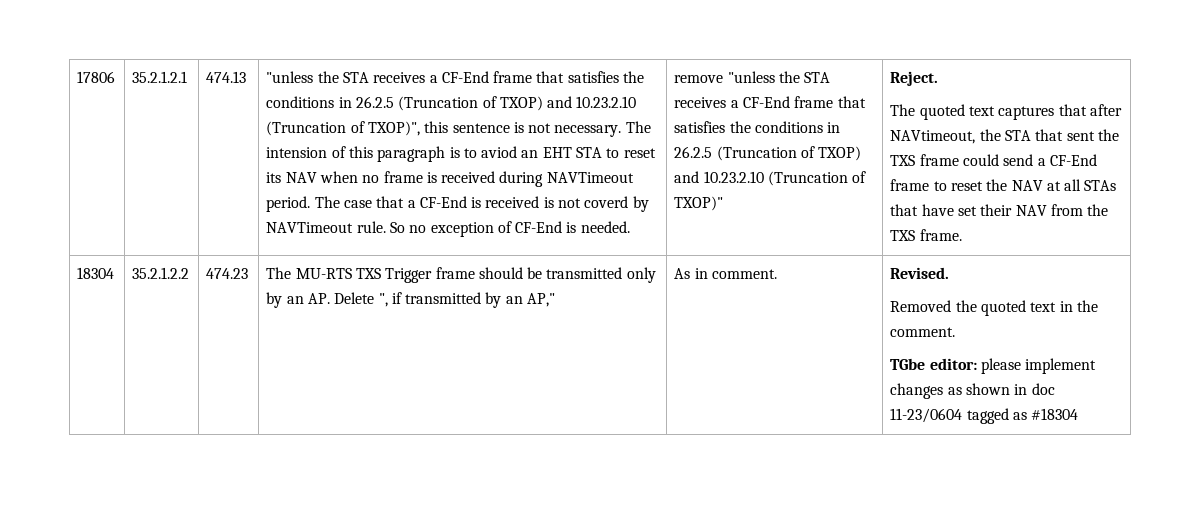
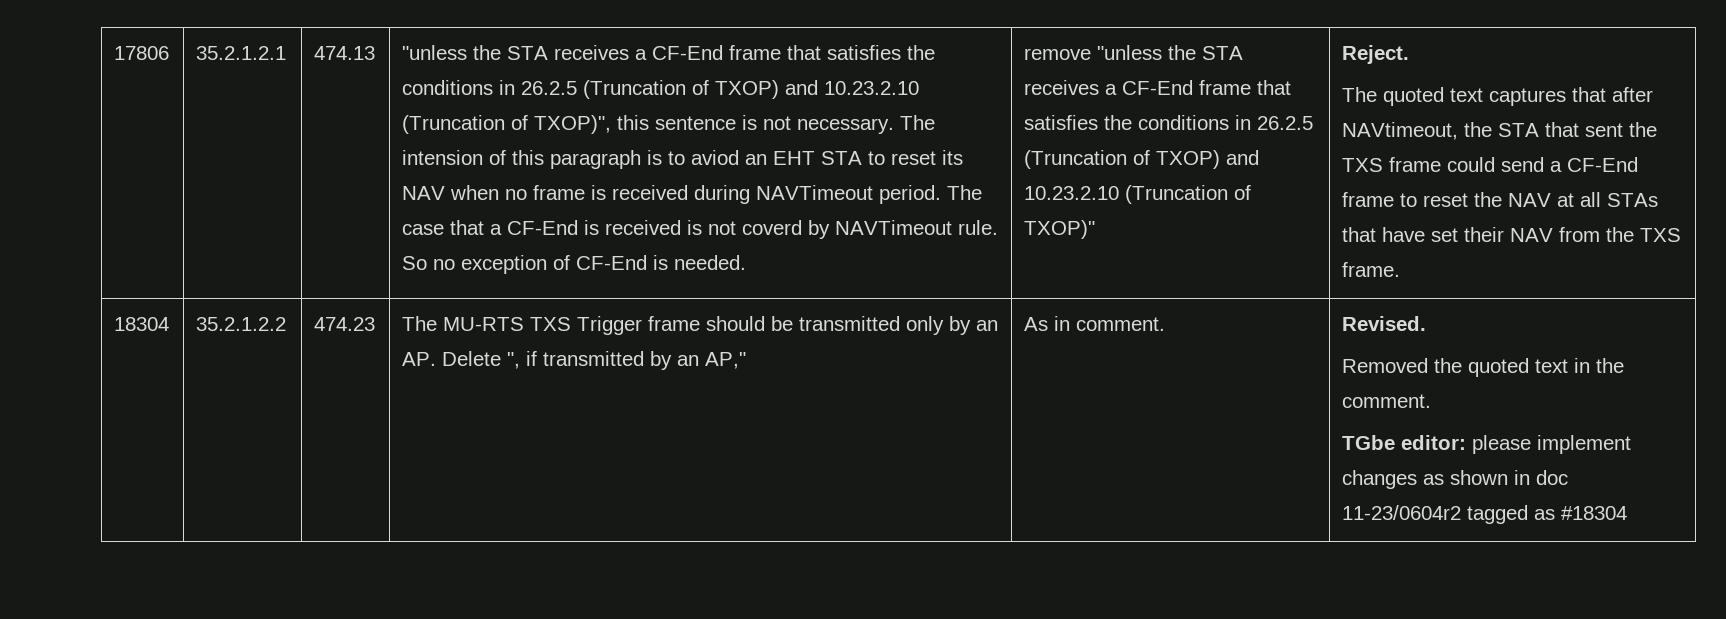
- TGbe editor: please implement changes as shown in doc 11-23/0604 tagged as #18304
+ TGbe editor: please implement changes as shown in doc 11-23/0604r2 tagged as #18304

